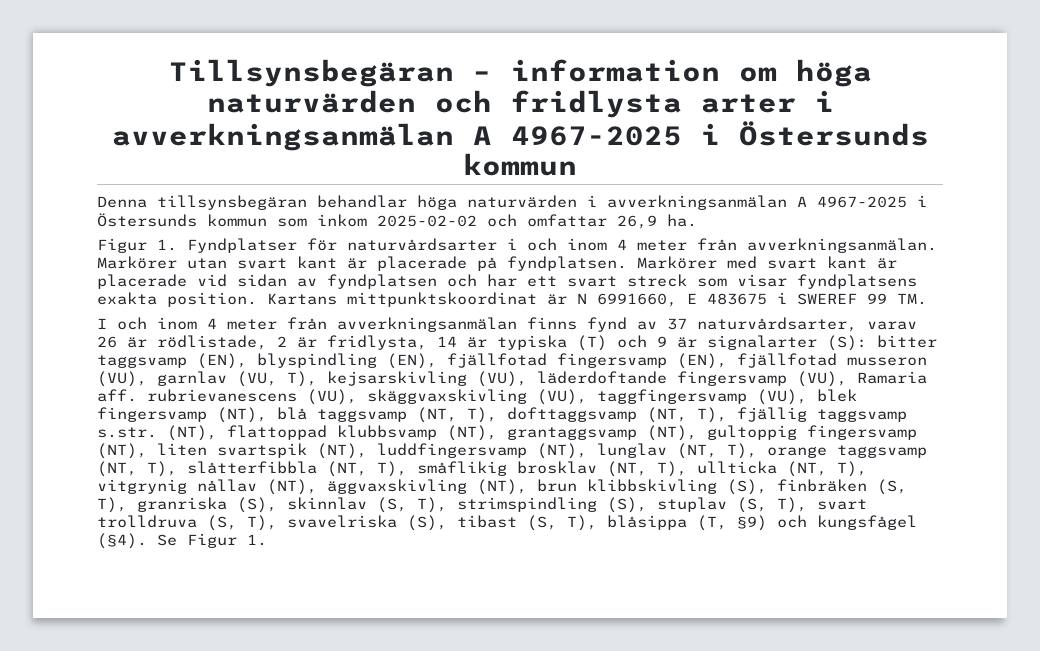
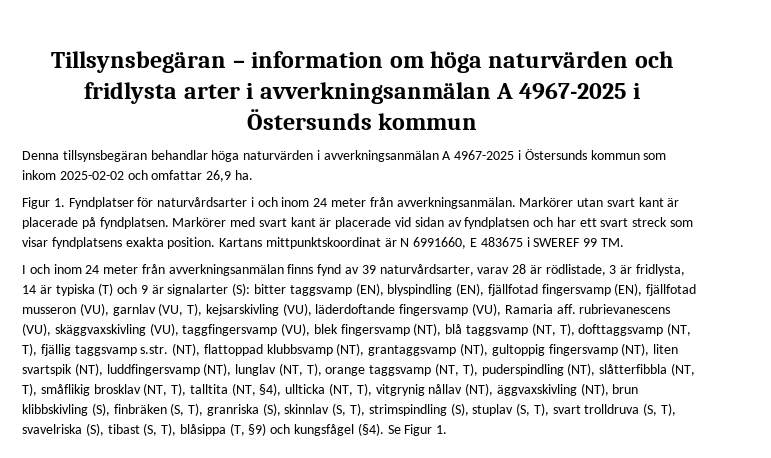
- Figur 1. Fyndplatser för naturvårdsarter i och inom 4 meter från avverkningsanmälan.
+ Figur 1. Fyndplatser för naturvårdsarter i och inom 24 meter från avverkningsanmälan.
- I och inom 4 meter från avverkningsanmälan finns fynd av 37 naturvårdsarter, varav 26 är rödlistade, 2 är fridlysta, 14 är typiska (T) och 9 är signalarter (S):
+ I och inom 24 meter från avverkningsanmälan finns fynd av 39 naturvårdsarter, varav 28 är rödlistade, 3 är fridlysta, 14 är typiska (T) och 9 är signalarter (S):
- bitter taggsvamp (EN), blyspindling (EN), fjällfotad fingersvamp (EN), fjällfotad musseron (VU), garnlav (VU, T), kejsarskivling (VU), läderdoftande fingersvamp (VU), Ramaria aff. rubrievanescens (VU), skäggvaxskivling (VU), taggfingersvamp (VU), blek fingersvamp (NT), blå taggsvamp (NT, T), dofttaggsvamp (NT, T), fjällig taggsvamp s.str. (NT), flattoppad klubbsvamp (NT), grantaggsvamp (NT), gultoppig fingersvamp (NT), liten svartspik (NT), luddfingersvamp (NT), lunglav (NT, T), orange taggsvamp (NT, T), slåtterfibbla (NT, T), småflikig brosklav (NT, T), ullticka (NT, T), vitgrynig nållav (NT), äggvaxskivling (NT), brun klibbskivling (S), finbräken (S, T), granriska (S), skinnlav (S, T), strimspindling (S), stuplav (S, T), svart trolldruva (S, T), svavelriska (S), tibast (S, T), blåsippa (T, §9) och kungsfågel (§4).
+ bitter taggsvamp (EN), blyspindling (EN), fjällfotad fingersvamp (EN), fjällfotad musseron (VU), garnlav (VU, T), kejsarskivling (VU), läderdoftande fingersvamp (VU), Ramaria aff. rubrievanescens (VU), skäggvaxskivling (VU), taggfingersvamp (VU), blek fingersvamp (NT), blå taggsvamp (NT, T), dofttaggsvamp (NT, T), fjällig taggsvamp s.str. (NT), flattoppad klubbsvamp (NT), grantaggsvamp (NT), gultoppig fingersvamp (NT), liten svartspik (NT), luddfingersvamp (NT), lunglav (NT, T), orange taggsvamp (NT, T), puderspindling (NT), slåtterfibbla (NT, T), småflikig brosklav (NT, T), talltita (NT, §4), ullticka (NT, T), vitgrynig nållav (NT), äggvaxskivling (NT), brun klibbskivling (S), finbräken (S, T), granriska (S), skinnlav (S, T), strimspindling (S), stuplav (S, T), svart trolldruva (S, T), svavelriska (S), tibast (S, T), blåsippa (T, §9) och kungsfågel (§4).

